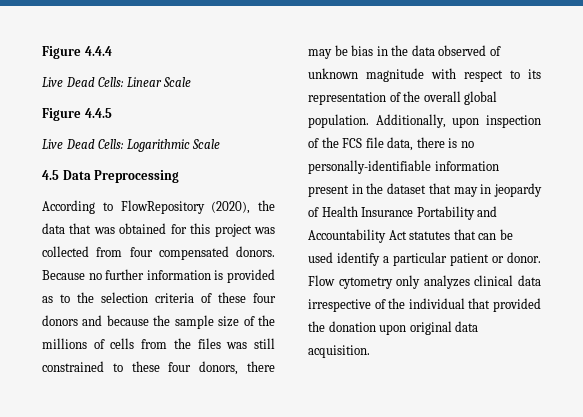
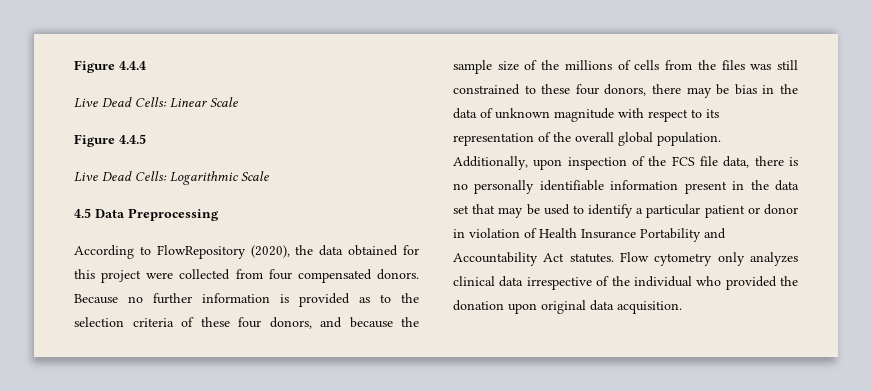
- According to FlowRepository (2020), the data that was obtained for this project was collected from four compensated donors.
+ According to FlowRepository (2020), the data obtained for this project were collected from four compensated donors.
- Because no further information is provided as to the selection criteria of these four donors and because the sample size of the millions of cells from the files was still constrained to these four donors, there may be bias in the data observed of unknown magnitude with respect to its representation of the overall global population.
+ Because no further information is provided as to the selection criteria of these four donors, and because the sample size of the millions of cells from the files was still constrained to these four donors, there may be bias in the data of unknown magnitude with respect to its representation of the overall global population.
- Additionally, upon inspection of the FCS file data, there is no personally-identifiable information present in the dataset that may in jeopardy of Health Insurance Portability and Accountability Act statutes that can be used identify a particular patient or donor.
+ Additionally, upon inspection of the FCS file data, there is no personally identifiable information present in the data set that may be used to identify a particular patient or donor in violation of Health Insurance Portability and Accountability Act statutes.
- Flow cytometry only analyzes clinical data irrespective of the individual that provided the donation upon original data acquisition.
+ Flow cytometry only analyzes clinical data irrespective of the individual who provided the donation upon original data acquisition.

